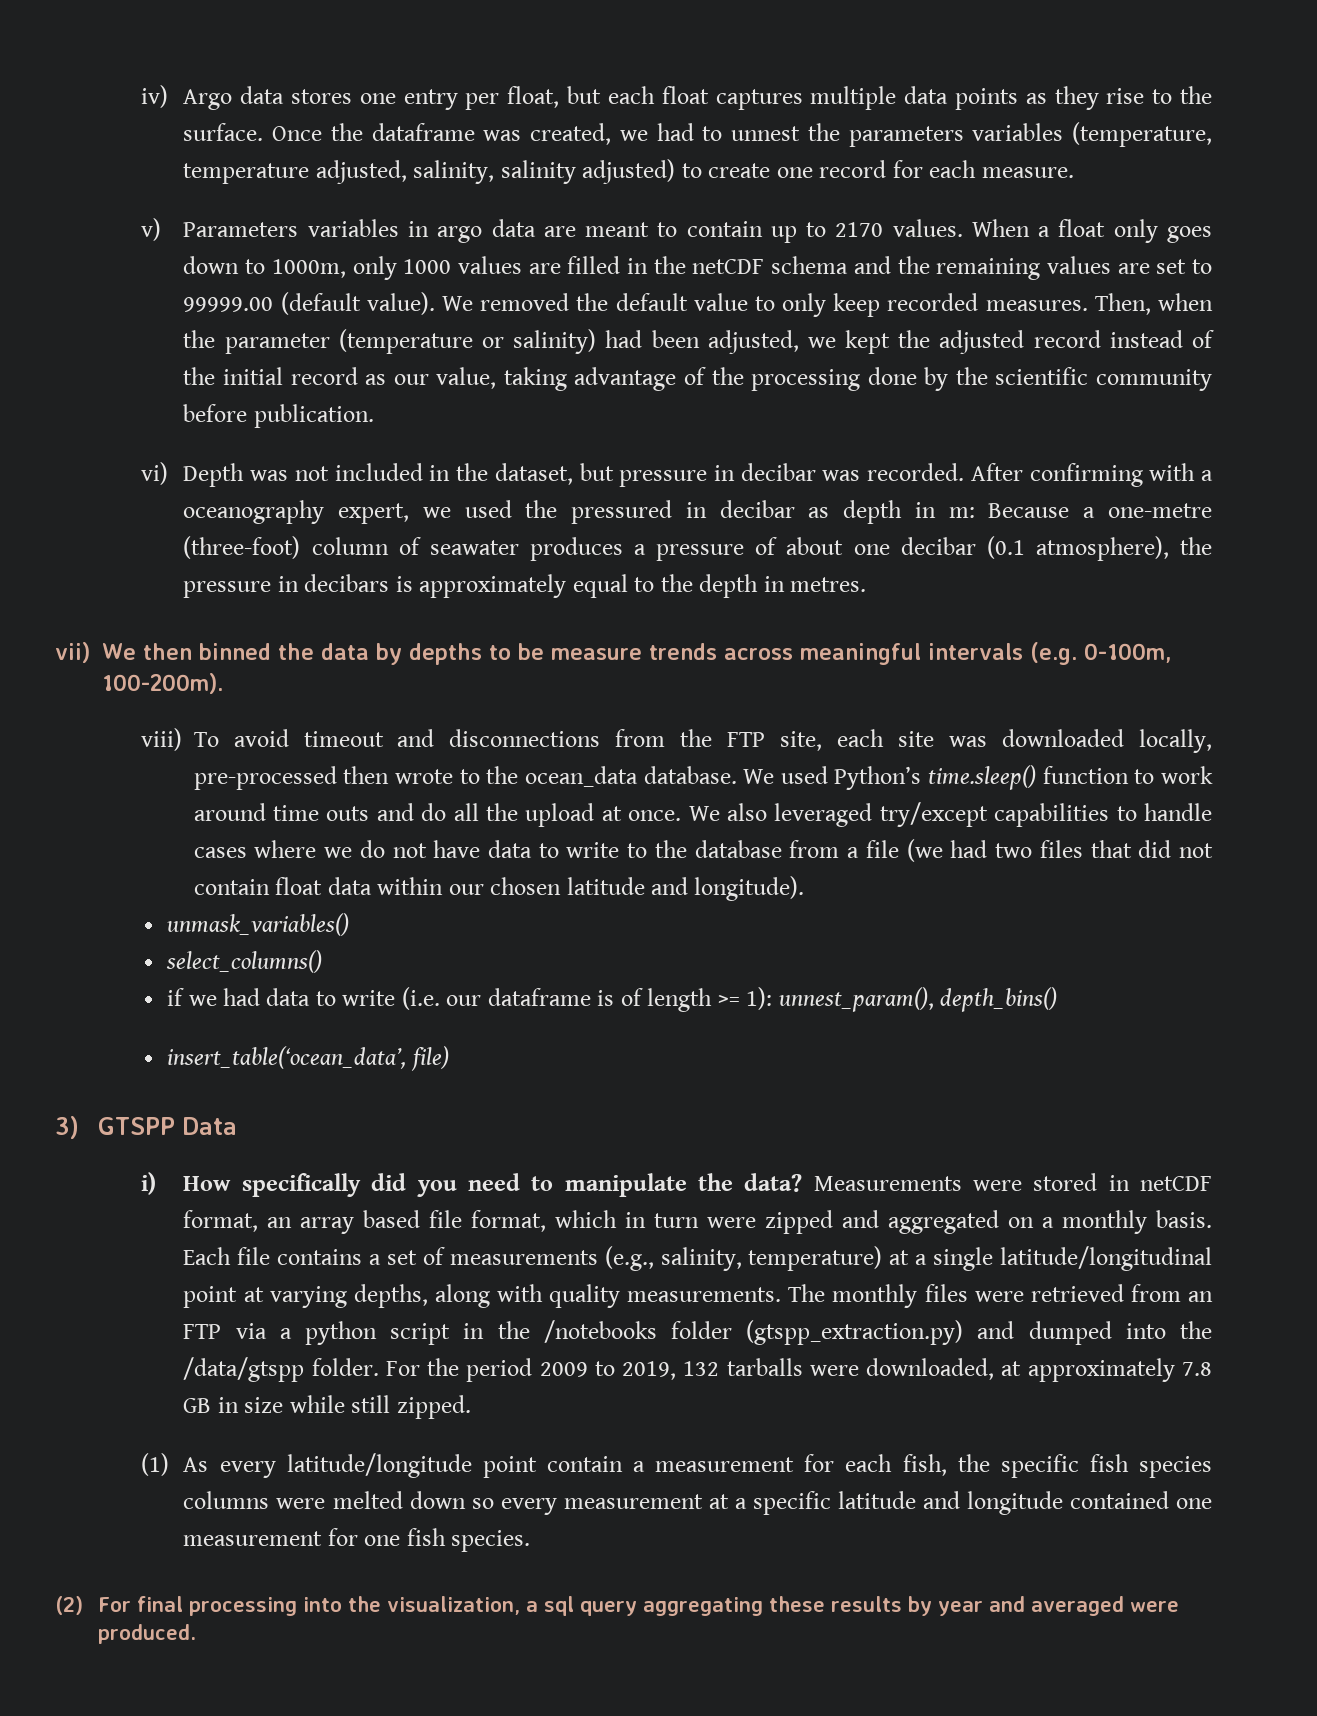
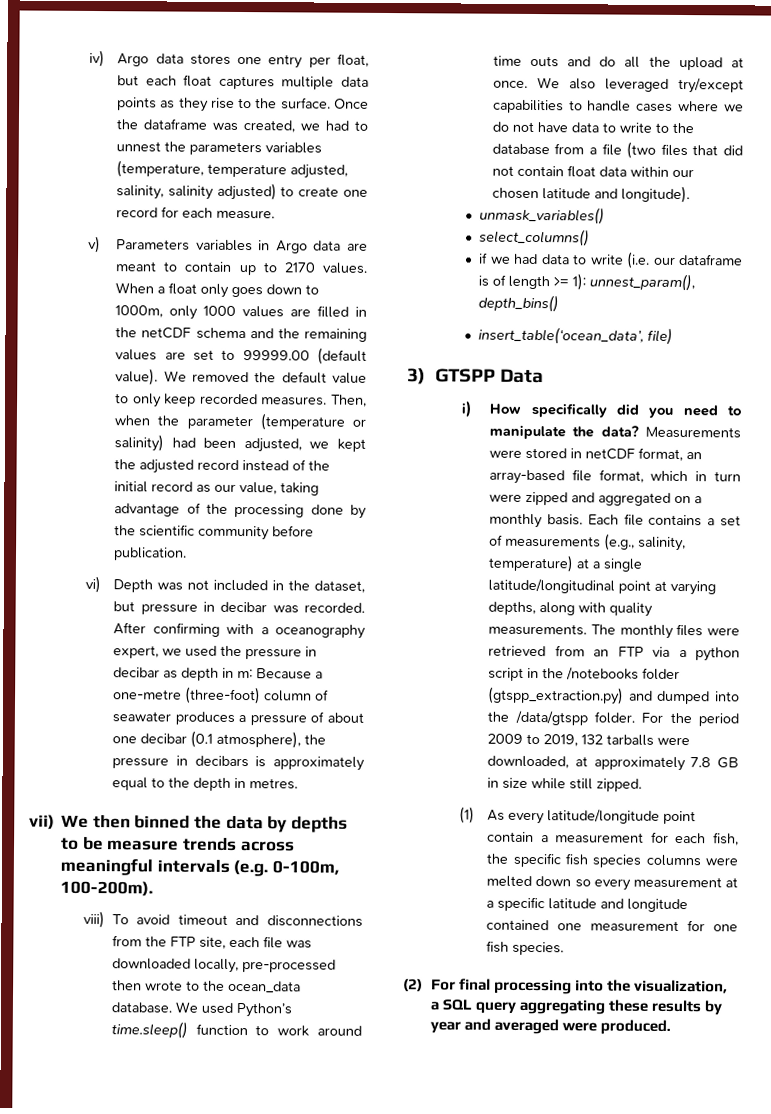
- v) Parameters variables in argo data are meant to contain up to 2170 values.
+ v) Parameters variables in Argo data are meant to contain up to 2170 values.
- After confirming with a oceanography expert, we used the pressured in decibar as depth in m: Because a one-metre (three-foot) column of seawater produces a pressure of about one decibar (0.1 atmosphere), the pressure in decibars is approximately equal to the depth in metres.
+ After confirming with a oceanography expert, we used the pressure in decibar as depth in m: Because a one-metre (three-foot) column of seawater produces a pressure of about one decibar (0.1 atmosphere), the pressure in decibars is approximately equal to the depth in metres.
- viii) To avoid timeout and disconnections from the FTP site, each site was downloaded locally, pre-processed then wrote to the ocean_data database.
+ viii) To avoid timeout and disconnections from the FTP site, each file was downloaded locally, pre-processed then wrote to the ocean_data database.
- We also leveraged try/except capabilities to handle cases where we do not have data to write to the database from a file (we had two files that did not contain float data within our chosen latitude and longitude).
+ We also leveraged try/except capabilities to handle cases where we do not have data to write to the database from a file (two files that did not contain float data within our chosen latitude and longitude).
- Measurements were stored in netCDF format, an array based file format, which in turn were zipped and aggregated on a monthly basis.
+ Measurements were stored in netCDF format, an array-based file format, which in turn were zipped and aggregated on a monthly basis.
- (2) For final processing into the visualization, a sql query aggregating these results by year and averaged were produced.
+ (2) For final processing into the visualization, a SQL query aggregating these results by year and averaged were produced.

